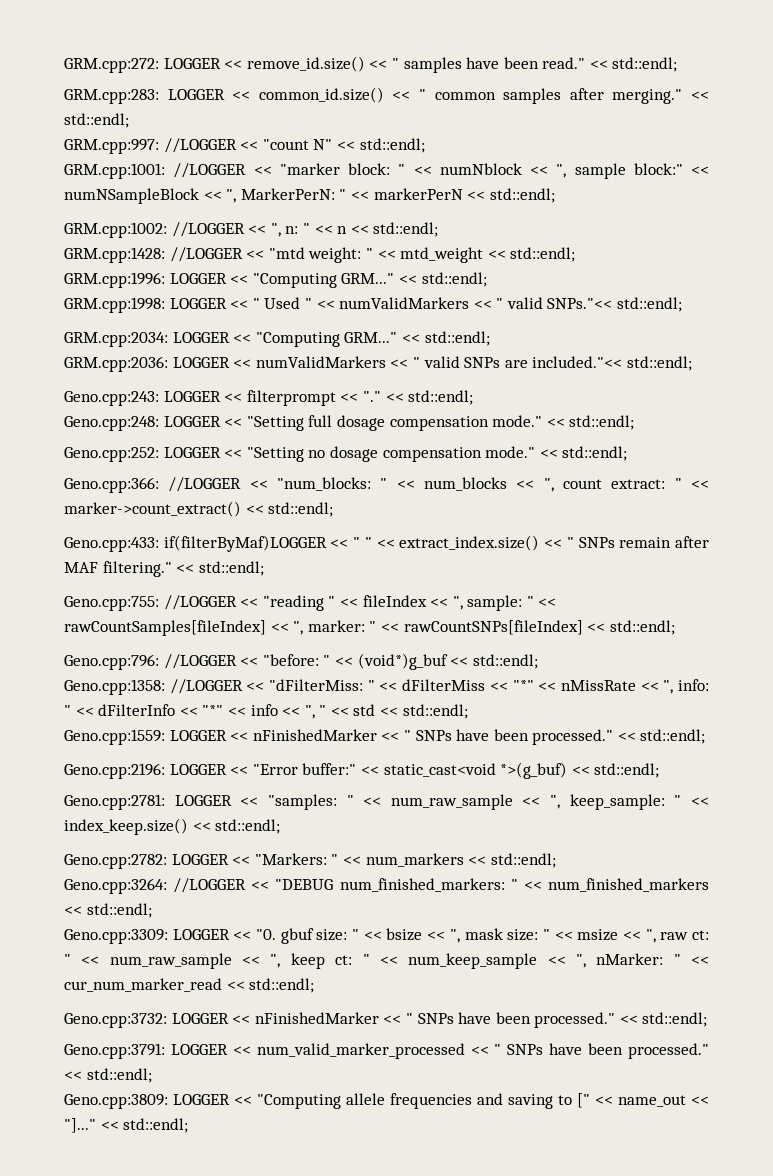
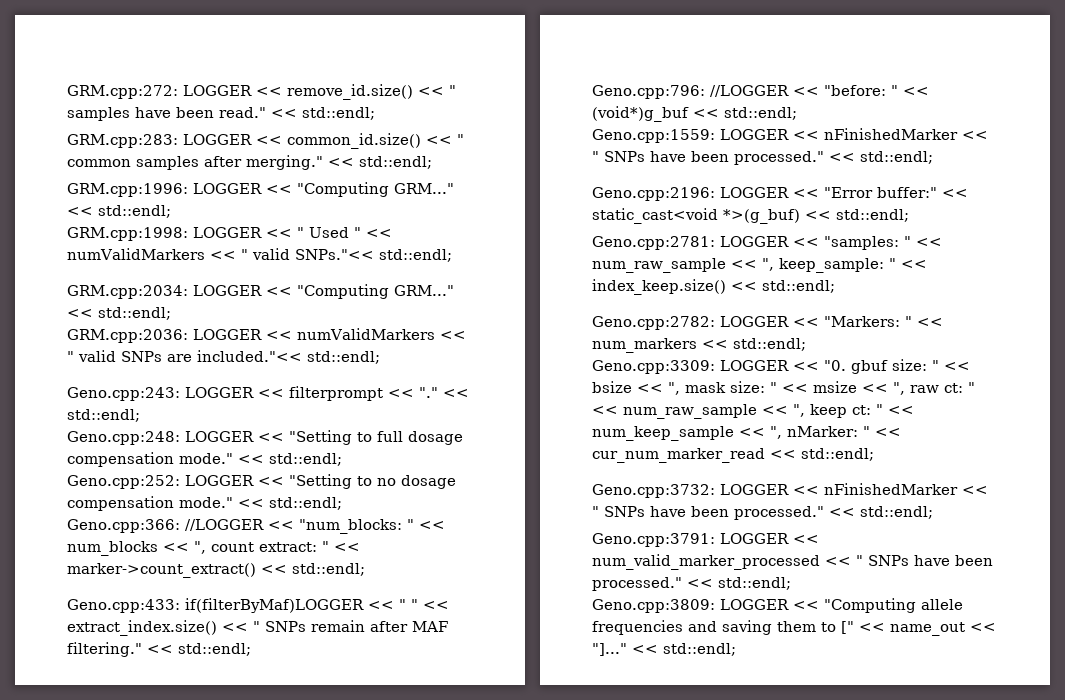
- GRM.cpp:997: //LOGGER << "count N" << std::endl;
- GRM.cpp:1001: //LOGGER << "marker block: " << numNblock << ", sample block:" << numNSampleBlock << ", MarkerPerN: " << markerPerN << std::endl;
- GRM.cpp:1002: //LOGGER << ", n: " << n << std::endl;
- GRM.cpp:1428: //LOGGER << "mtd weight: " << mtd_weight << std::endl;
- Geno.cpp:248: LOGGER << "Setting full dosage compensation mode."
+ Geno.cpp:248: LOGGER << "Setting to full dosage compensation mode."
- Geno.cpp:252: LOGGER << "Setting no dosage compensation mode."
+ Geno.cpp:252: LOGGER << "Setting to no dosage compensation mode."
- Geno.cpp:755: //LOGGER << "reading " << fileIndex << ", sample: " << rawCountSamples[fileIndex] << ", marker: " << rawCountSNPs[fileIndex] << std::endl;
- Geno.cpp:1358: //LOGGER << "dFilterMiss: " << dFilterMiss << "*" << nMissRate << ", info: " << dFilterInfo << "*" << info << ", " << std << std::endl;
- Geno.cpp:3264: //LOGGER << "DEBUG num_finished_markers: " << num_finished_markers << std::endl;
- Geno.cpp:3809: LOGGER << "Computing allele frequencies and saving to [" << name_out << "]..."
+ Geno.cpp:3809: LOGGER << "Computing allele frequencies and saving them to [" << name_out << "]..."

